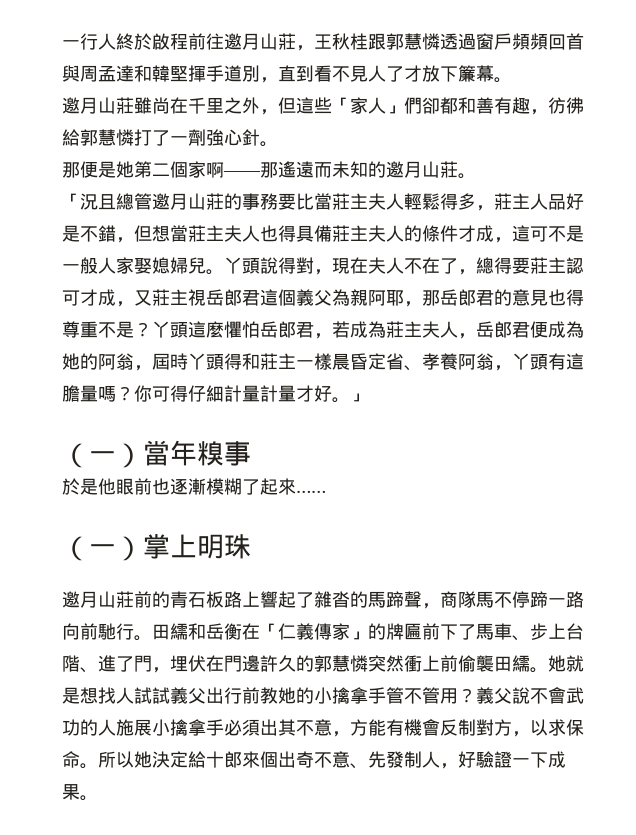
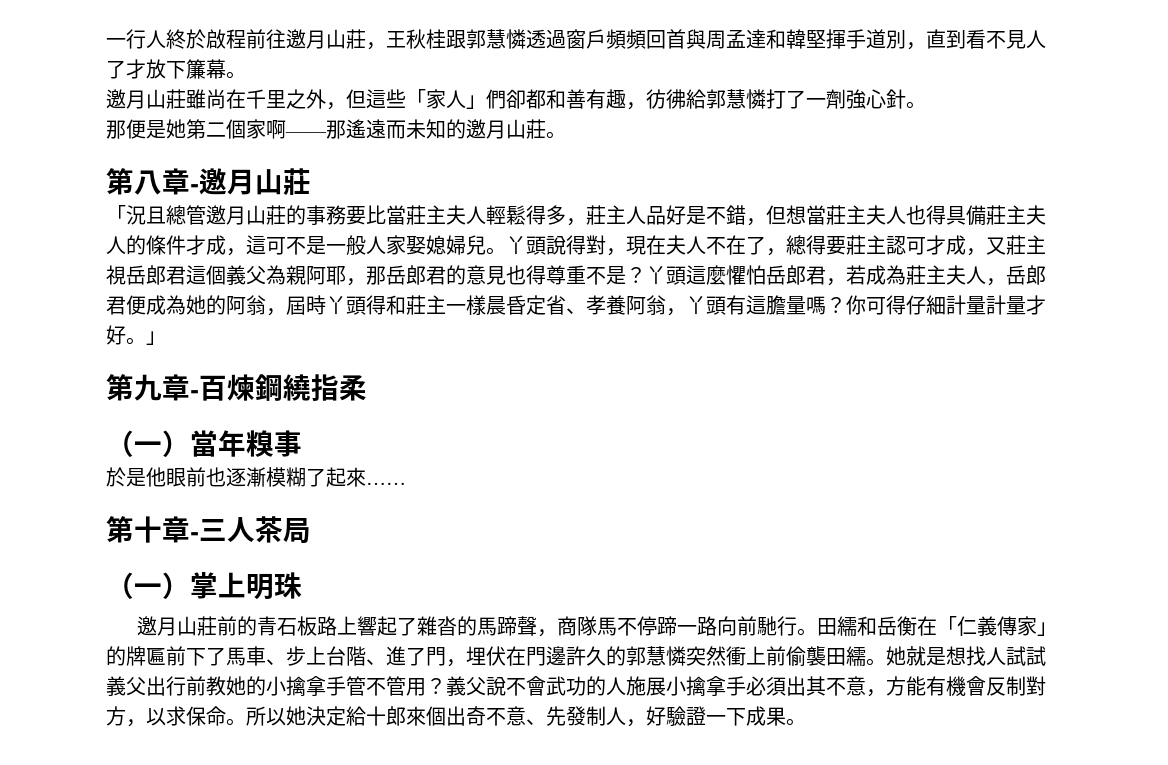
+ 第八章-邀月山莊
+ 第九章-百煉鋼繞指柔
+ 第十章-三人茶局

